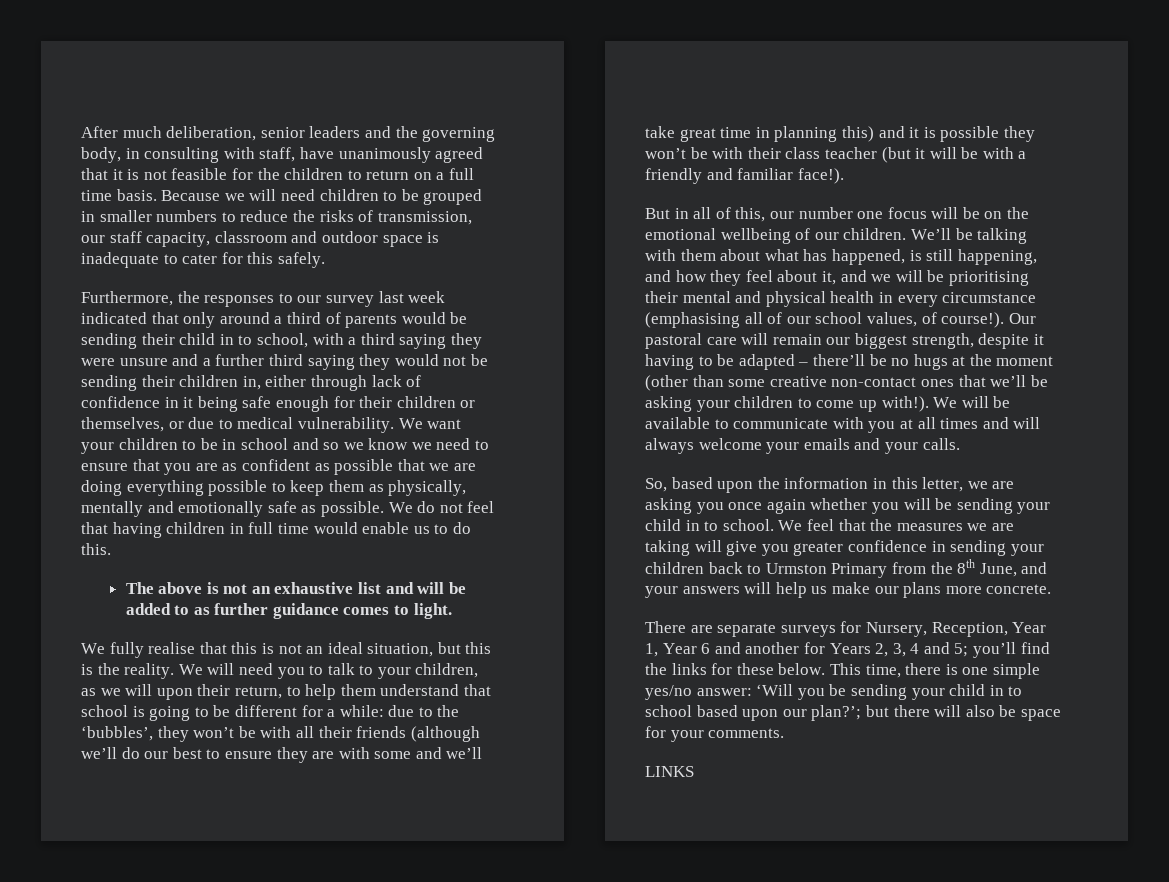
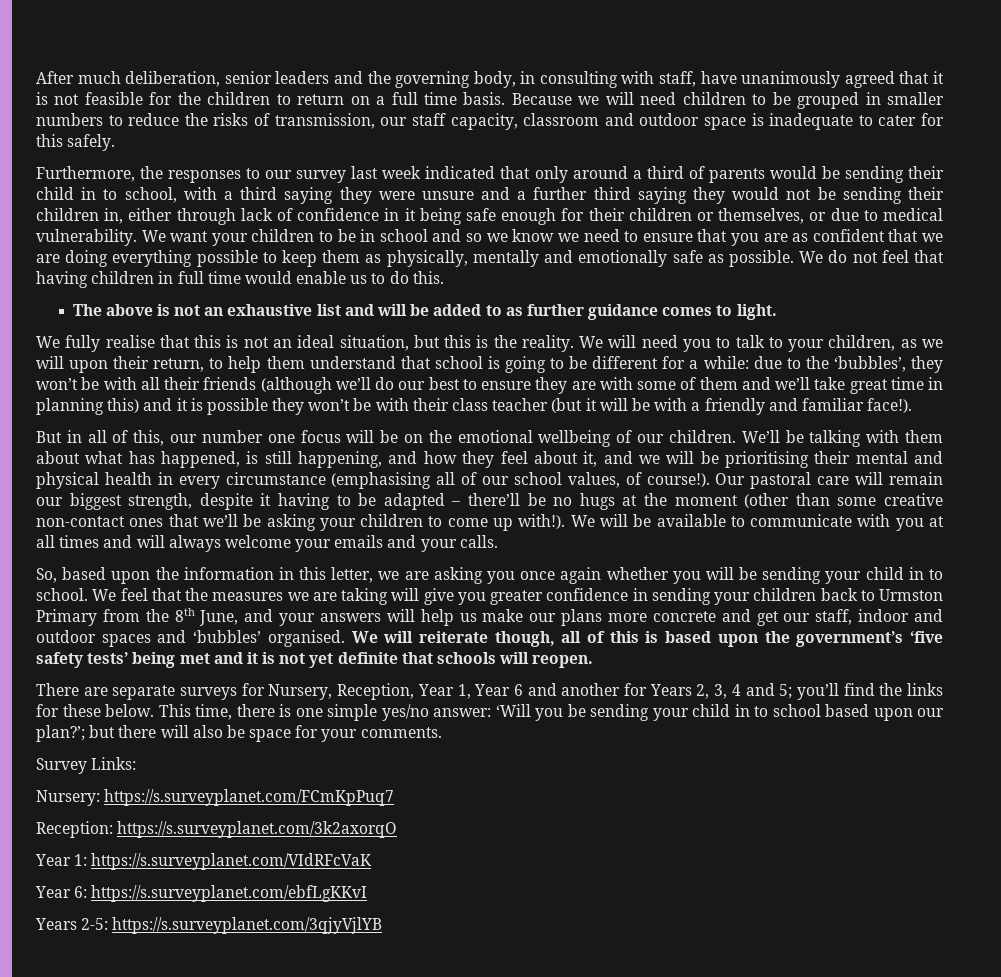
- We want your children to be in school and so we know we need to ensure that you are as confident as possible that we are doing everything possible to keep them as physically, mentally and emotionally safe as possible.
+ We want your children to be in school and so we know we need to ensure that you are as confident that we are doing everything possible to keep them as physically, mentally and emotionally safe as possible.
- due to the ‘bubbles’, they won’t be with all their friends (although we’ll do our best to ensure they are with some and we’ll take great time in planning this) and it is possible they won’t be with their class teacher (but it will be with a friendly and familiar face!).
+ due to the ‘bubbles’, they won’t be with all their friends (although we’ll do our best to ensure they are with some of them and we’ll take great time in planning this) and it is possible they won’t be with their class teacher (but it will be with a friendly and familiar face!).
- We feel that the measures we are taking will give you greater confidence in sending your children back to Urmston Primary from the 8th June, and your answers will help us make our plans more concrete.
+ We feel that the measures we are taking will give you greater confidence in sending your children back to Urmston Primary from the 8th June, and your answers will help us make our plans more concrete and get our staff, indoor and outdoor spaces and ‘bubbles’ organised. We will reiterate though, all of this is based upon the government’s ‘five safety tests’ being met and it is not yet definite that schools will reopen.
- LINKS
+ Survey Links:
+ Nursery: https://s.surveyplanet.com/FCmKpPuq7
+ Reception: https://s.surveyplanet.com/3k2axorqO
+ Year 1: https://s.surveyplanet.com/VIdRFcVaK
+ Year 6: https://s.surveyplanet.com/ebfLgKKvI
+ Years 2-5: https://s.surveyplanet.com/3qjyVjlYB

